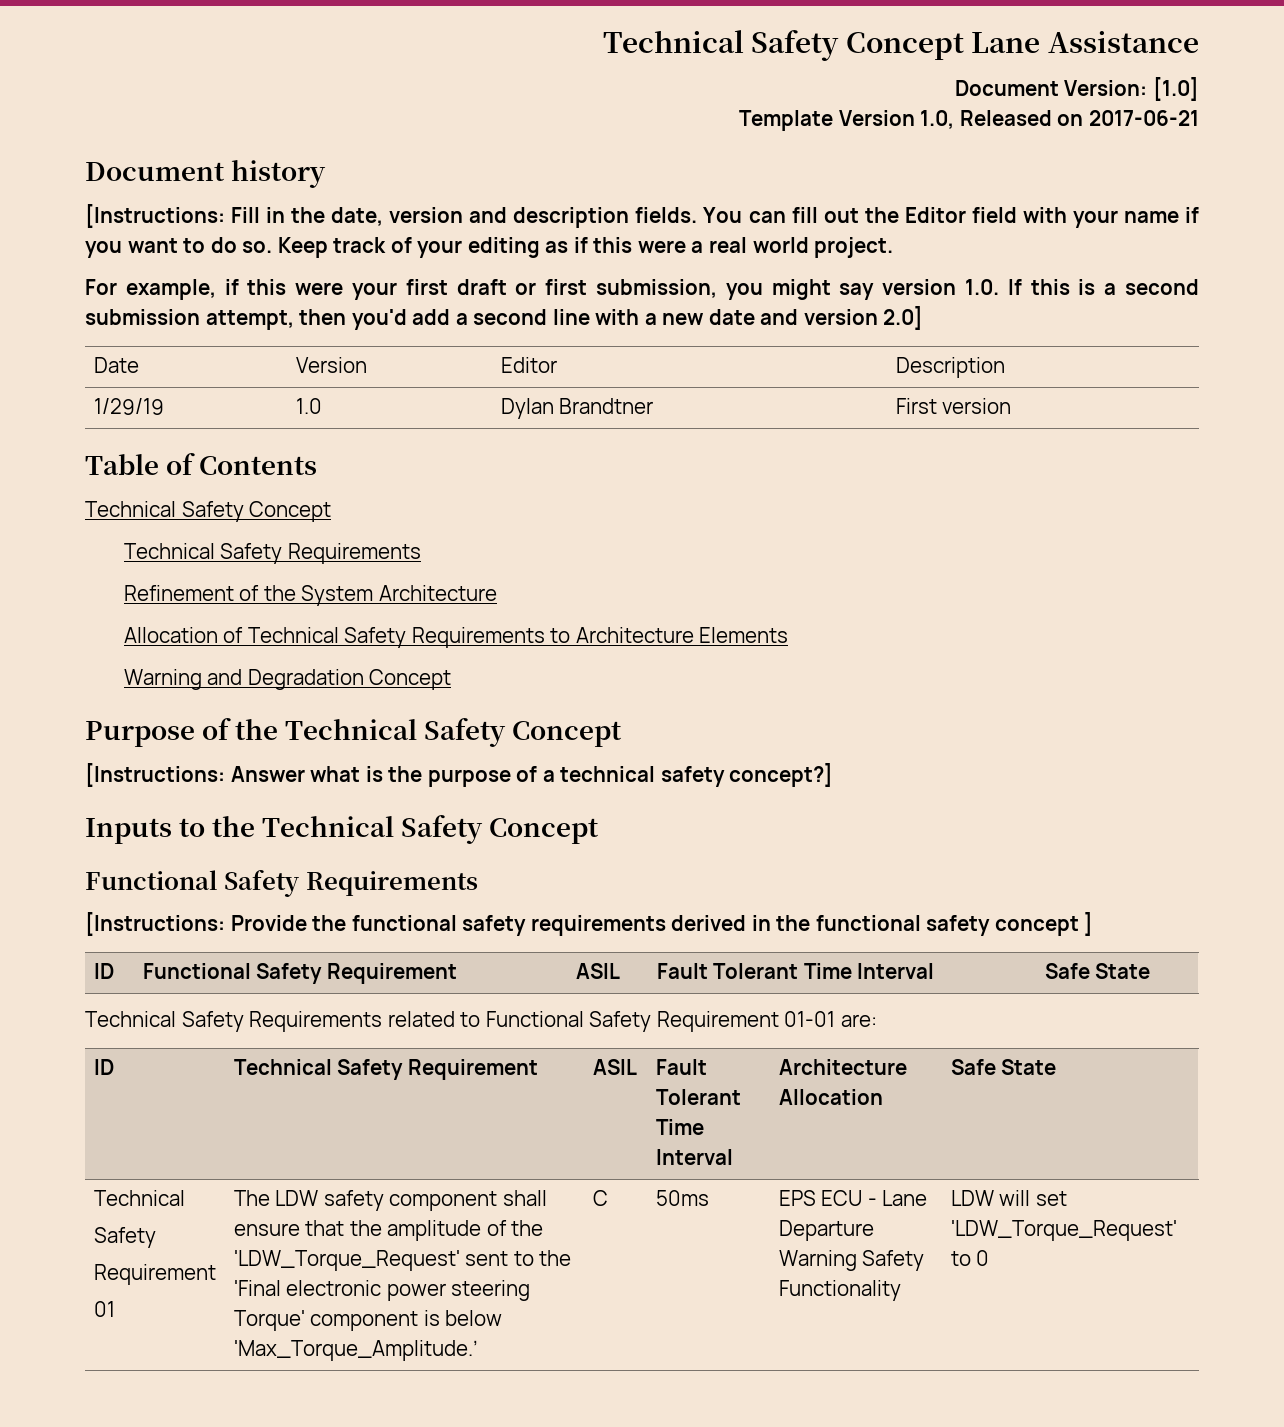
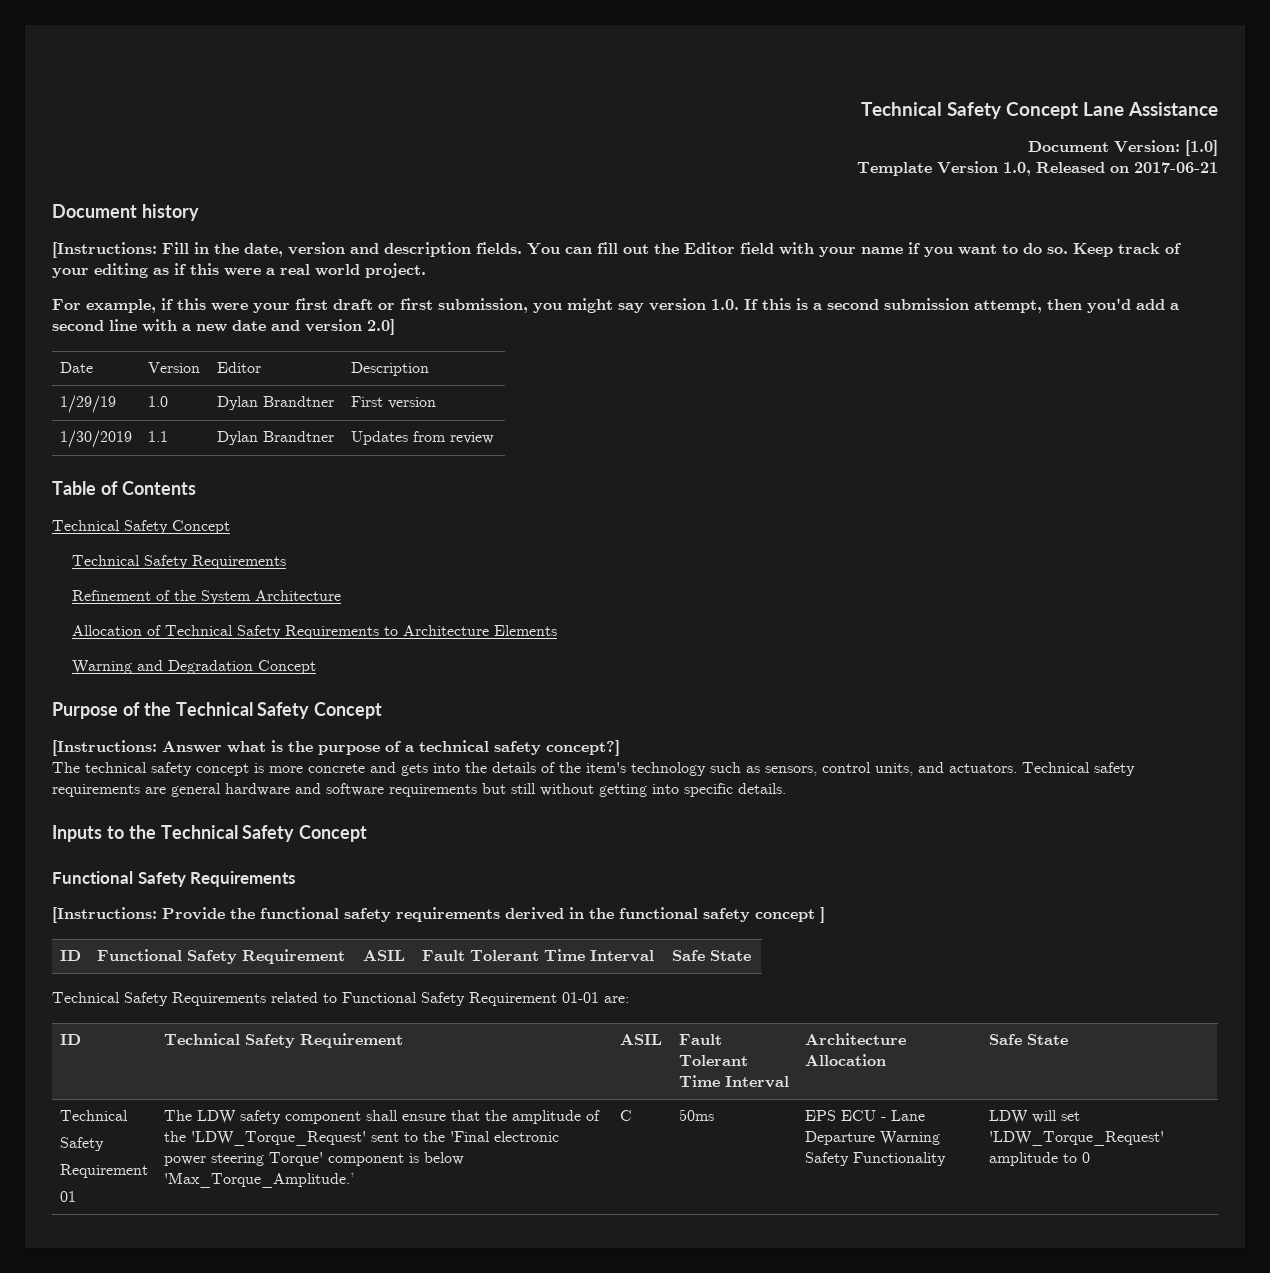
+ 1/30/2019 | 1.1 | Dylan Brandtner | Updates from review
+ The technical safety concept is more concrete and gets into the details of the item's technology such as sensors, control units, and actuators. Technical safety requirements are general hardware and software requirements but still without getting into specific details.
- LDW will set 'LDW_Torque_Request' to 0
+ LDW will set 'LDW_Torque_Request' amplitude to 0

